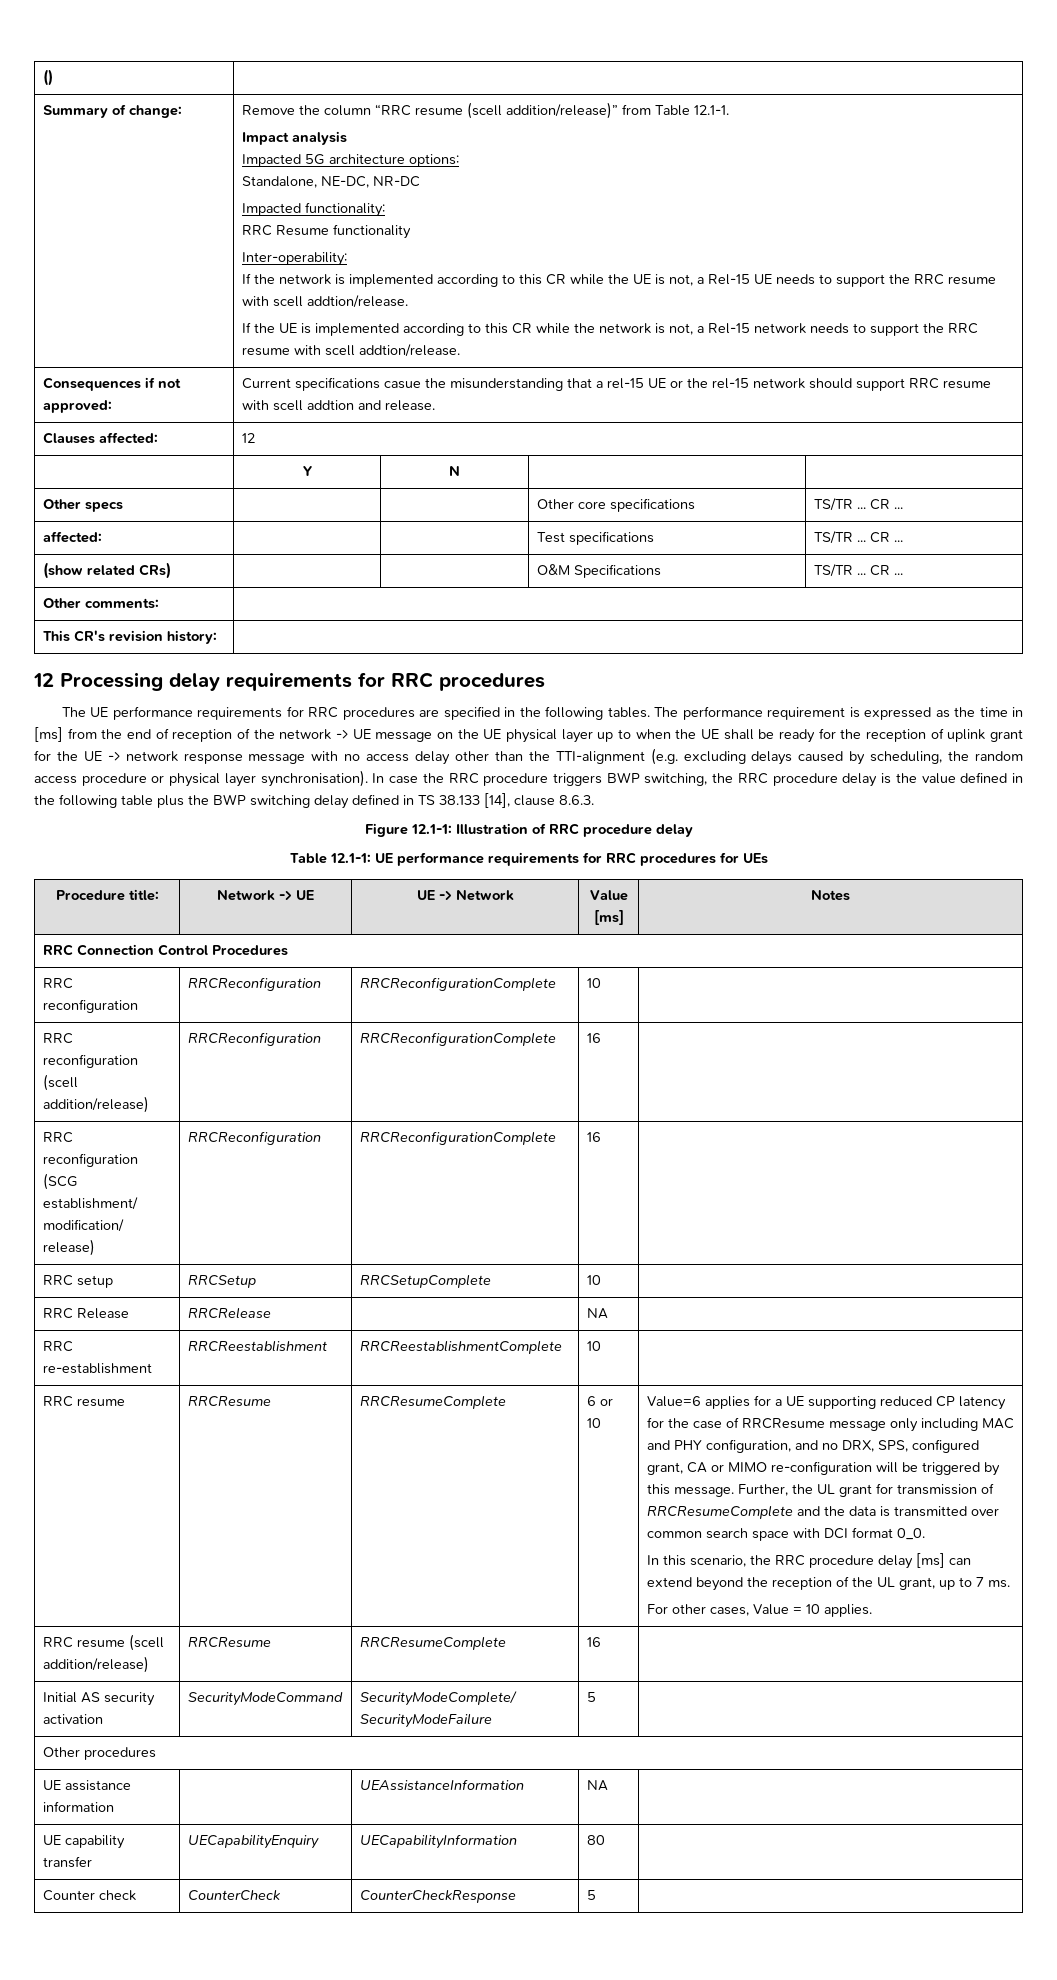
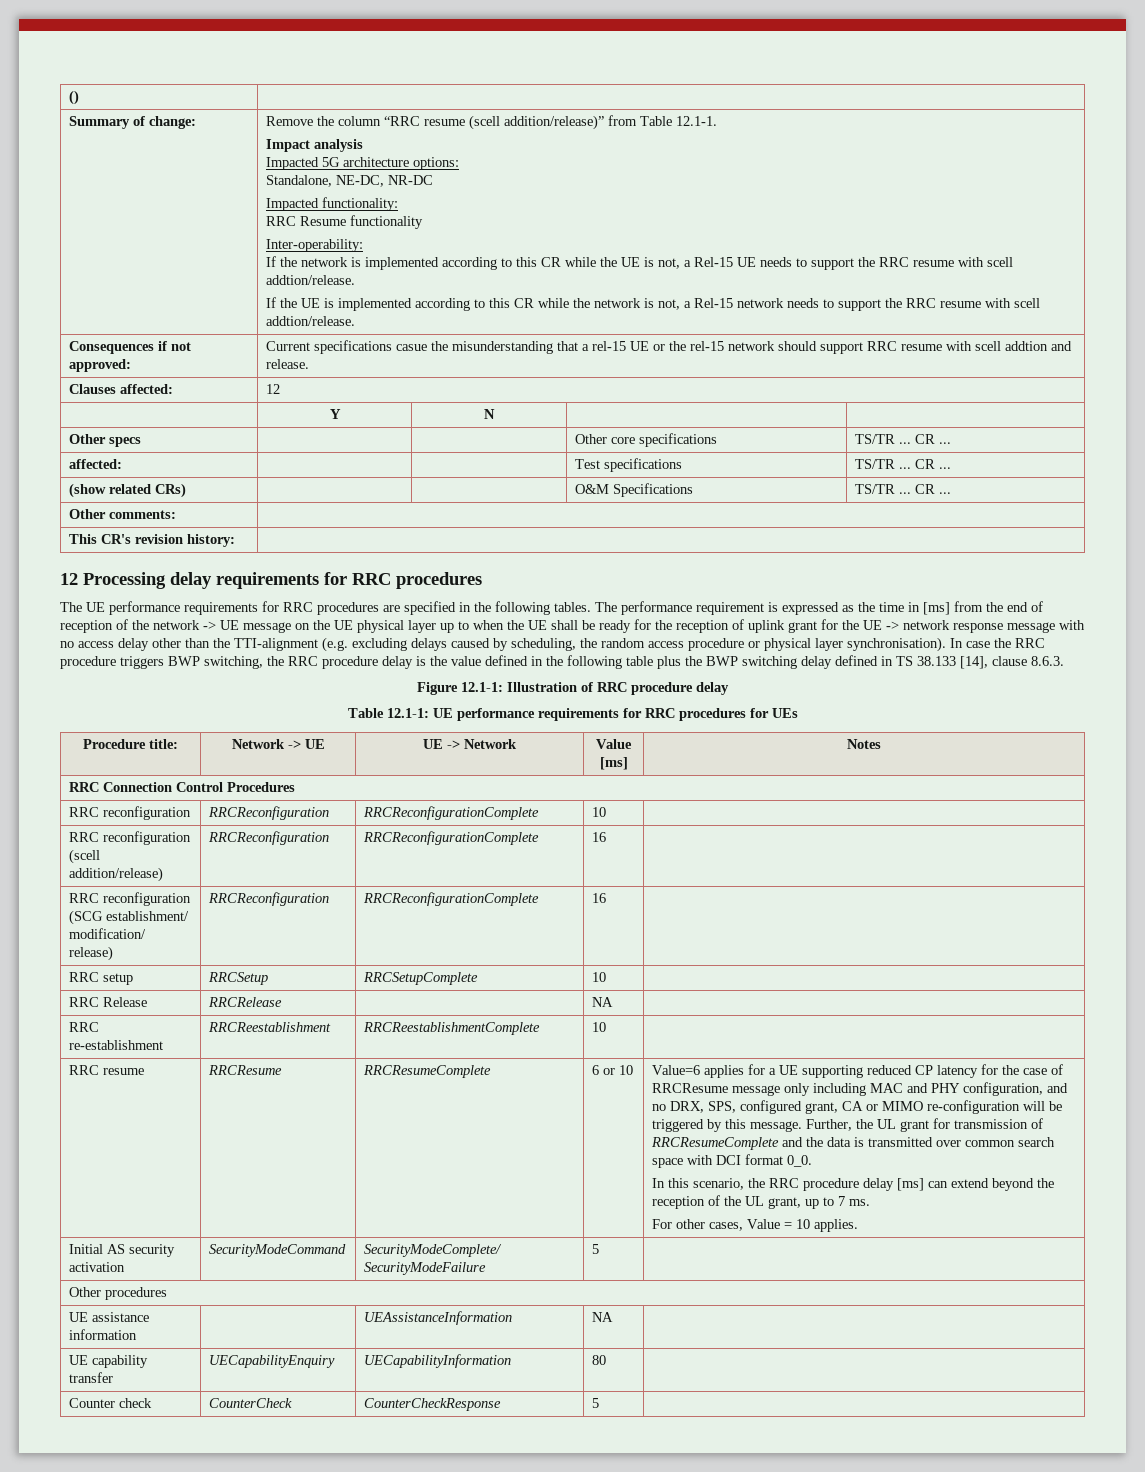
- RRC resume (scell addition/release) | RRCResume | RRCResumeComplete | 16 |

